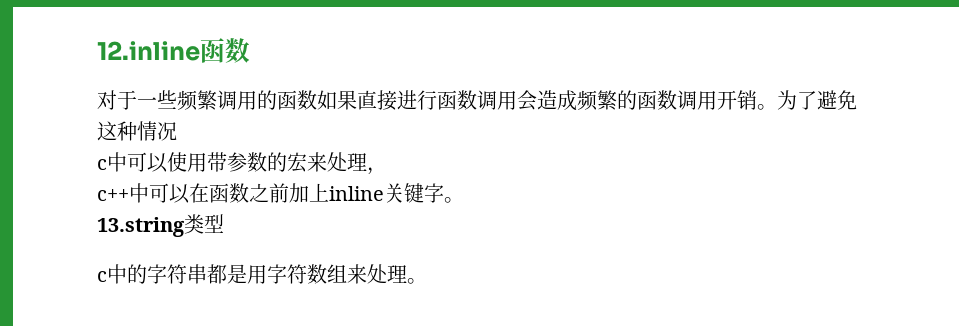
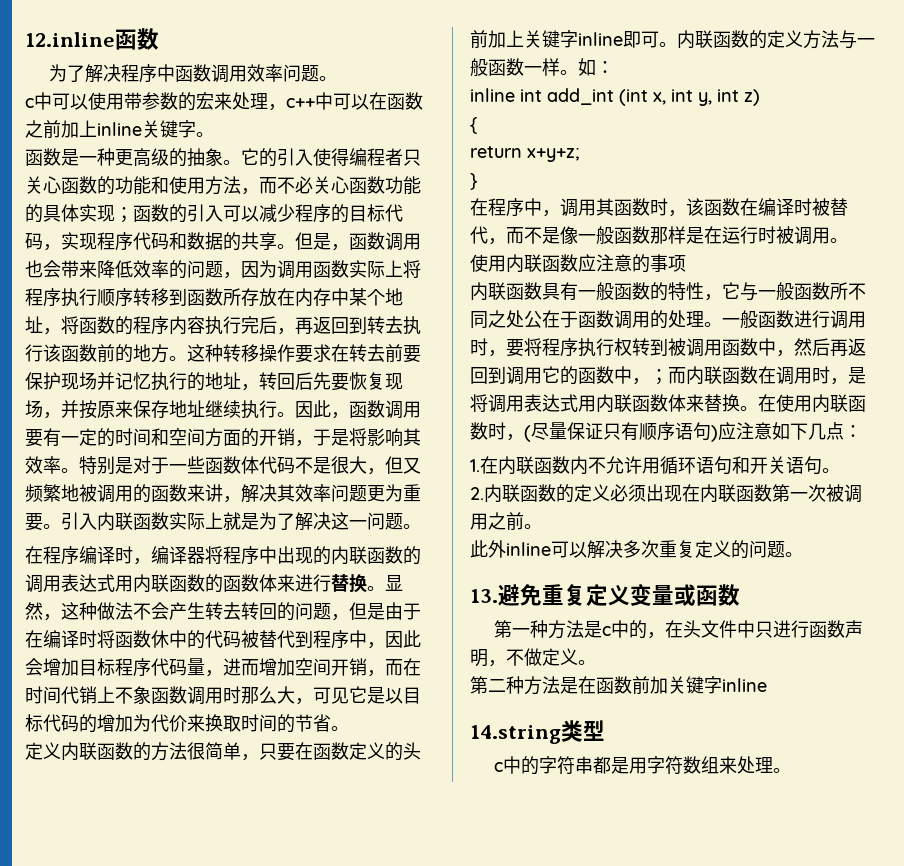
- 对于一些频繁调用的函数如果直接进行函数调用会造成频繁的函数调用开销。为了避免这种情况
+ 为了解决程序中函数调用效率问题。
- c中可以使用带参数的宏来处理，
- c++中可以在函数之前加上inline关键字。
+ c中可以使用带参数的宏来处理，c++中可以在函数之前加上inline关键字。
- 13.string类型
+ 函数是一种更高级的抽象。它的引入使得编程者只关心函数的功能和使用方法，而不必关心函数功能的具体实现；函数的引入可以减少程序的目标代码，实现程序代码和数据的共享。但是，函数调用也会带来降低效率的问题，因为调用函数实际上将程序执行顺序转移到函数所存放在内存中某个地址，将函数的程序内容执行完后，再返回到转去执行该函数前的地方。这种转移操作要求在转去前要保护现场并记忆执行的地址，转回后先要恢复现场，并按原来保存地址继续执行。因此，函数调用要有一定的时间和空间方面的开销，于是将影响其效率。特别是对于一些函数体代码不是很大，但又频繁地被调用的函数来讲，解决其效率问题更为重要。引入内联函数实际上就是为了解决这一问题。
+ 在程序编译时，编译器将程序中出现的内联函数的调用表达式用内联函数的函数体来进行替换。显然，这种做法不会产生转去转回的问题，但是由于在编译时将函数休中的代码被替代到程序中，因此会增加目标程序代码量，进而增加空间开销，而在时间代销上不象函数调用时那么大，可见它是以目标代码的增加为代价来换取时间的节省。
+ 定义内联函数的方法很简单，只要在函数定义的头前加上关键字inline即可。内联函数的定义方法与一般函数一样。如：
+ inline int add_int (int x, int y, int z)
+ {
+ return x+y+z;
+ }
+ 在程序中，调用其函数时，该函数在编译时被替代，而不是像一般函数那样是在运行时被调用。
+ 使用内联函数应注意的事项
+ 内联函数具有一般函数的特性，它与一般函数所不同之处公在于函数调用的处理。一般函数进行调用时，要将程序执行权转到被调用函数中，然后再返回到调用它的函数中，；而内联函数在调用时，是将调用表达式用内联函数体来替换。在使用内联函数时，(尽量保证只有顺序语句)应注意如下几点：
+ 1.在内联函数内不允许用循环语句和开关语句。
+ 2.内联函数的定义必须出现在内联函数第一次被调用之前。
+ 此外inline可以解决多次重复定义的问题。
+ 13.避免重复定义变量或函数
+ 第一种方法是c中的，在头文件中只进行函数声明，不做定义。
+ 第二种方法是在函数前加关键字inline
+ 14.string类型

